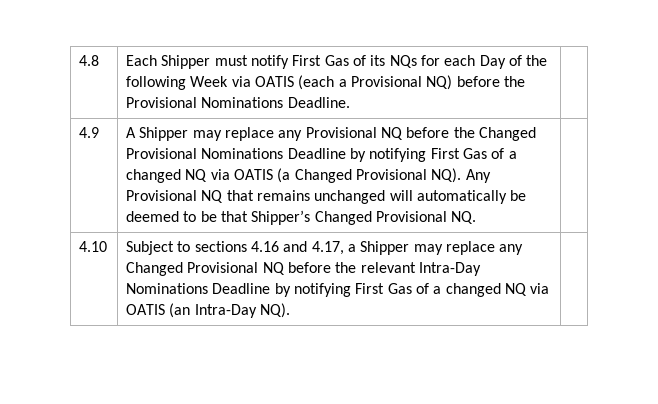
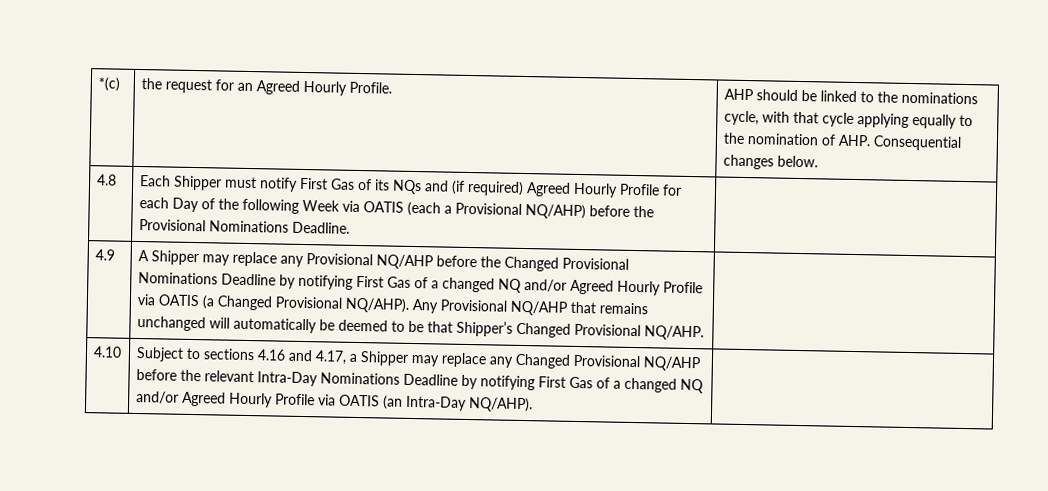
+ *(c) | the request for an Agreed Hourly Profile. | AHP should be linked to the nominations cycle, with that cycle applying equally to the nomination of AHP. Consequential changes below.
- 4.8 | Each Shipper must notify First Gas of its NQs for each Day of the following Week via OATIS (each a Provisional NQ) before the Provisional Nominations Deadline. |
+ 4.8 | Each Shipper must notify First Gas of its NQs and (if required) Agreed Hourly Profile for each Day of the following Week via OATIS (each a Provisional NQ/AHP) before the Provisional Nominations Deadline. |
- A Shipper may replace any Provisional NQ before the Changed Provisional Nominations Deadline by notifying First Gas of a changed NQ via OATIS (a Changed Provisional NQ). Any Provisional NQ that remains unchanged will automatically be deemed to be that Shipper’s Changed Provisional NQ.
+ A Shipper may replace any Provisional NQ/AHP before the Changed Provisional Nominations Deadline by notifying First Gas of a changed NQ and/or Agreed Hourly Profile via OATIS (a Changed Provisional NQ/AHP). Any Provisional NQ/AHP that remains unchanged will automatically be deemed to be that Shipper’s Changed Provisional NQ/AHP.
- 4.10 | Subject to sections 4.16 and 4.17, a Shipper may replace any Changed Provisional NQ before the relevant Intra-Day Nominations Deadline by notifying First Gas of a changed NQ via OATIS (an Intra-Day NQ). |
+ 4.10 | Subject to sections 4.16 and 4.17, a Shipper may replace any Changed Provisional NQ/AHP before the relevant Intra-Day Nominations Deadline by notifying First Gas of a changed NQ and/or Agreed Hourly Profile via OATIS (an Intra-Day NQ/AHP). |

